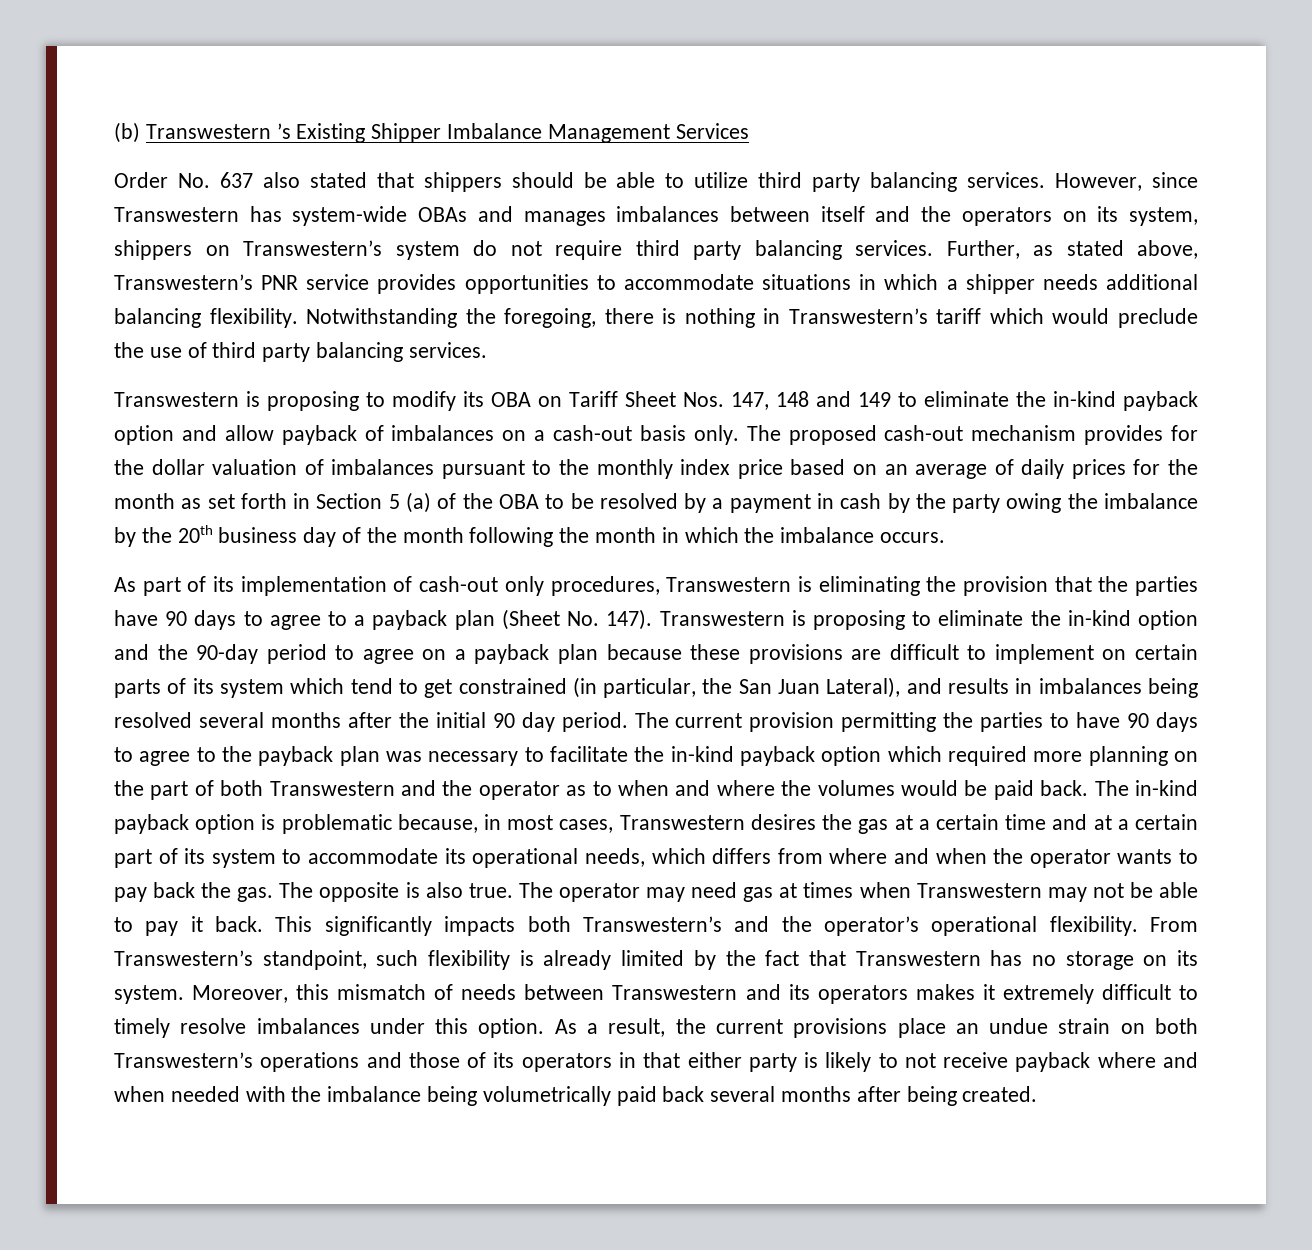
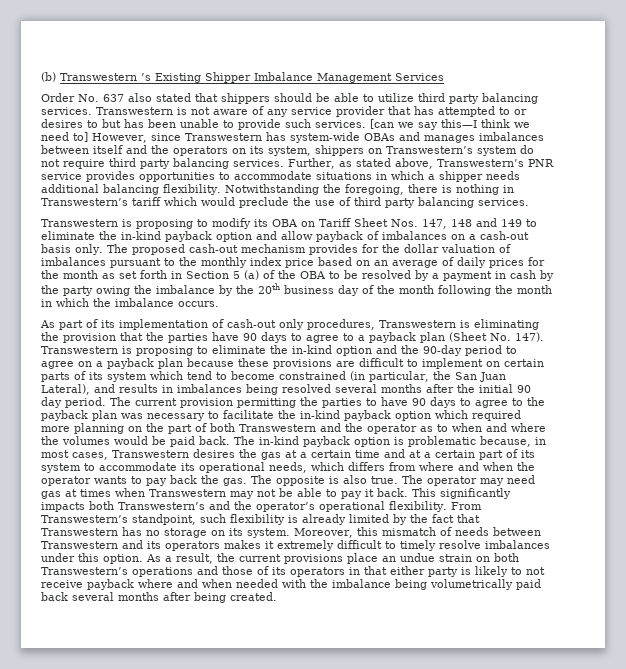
- However, since Transwestern has system-wide OBAs and manages imbalances between itself and the operators on its system, shippers on Transwestern’s system do not require third party balancing services.
+ Transwestern is not aware of any service provider that has attempted to or desires to but has been unable to provide such services. [can we say this—I think we need to] However, since Transwestern has system-wide OBAs and manages imbalances between itself and the operators on its system, shippers on Transwestern’s system do not require third party balancing services.
- Transwestern is proposing to eliminate the in-kind option and the 90-day period to agree on a payback plan because these provisions are difficult to implement on certain parts of its system which tend to get constrained (in particular, the San Juan Lateral), and results in imbalances being resolved several months after the initial 90 day period.
+ Transwestern is proposing to eliminate the in-kind option and the 90-day period to agree on a payback plan because these provisions are difficult to implement on certain parts of its system which tend to become constrained (in particular, the San Juan Lateral), and results in imbalances being resolved several months after the initial 90 day period.

